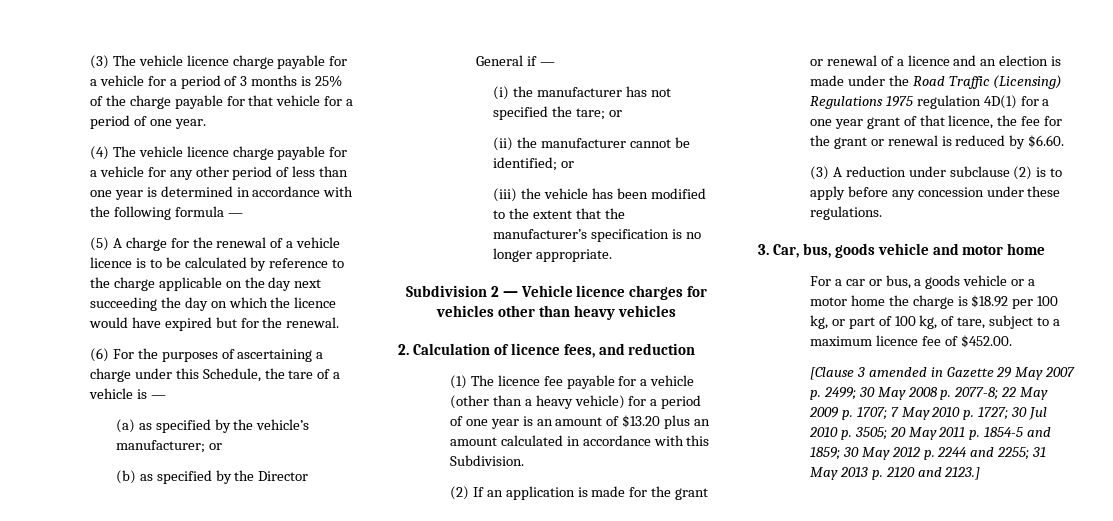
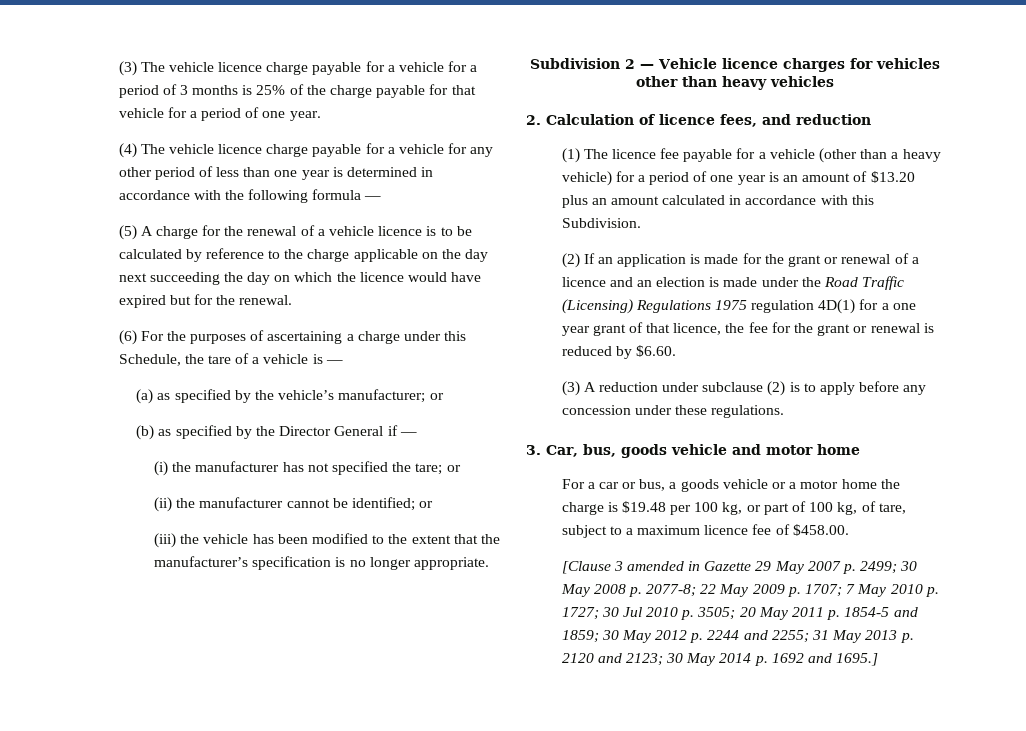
- For a car or bus, a goods vehicle or a motor home the charge is $18.92 per 100 kg, or part of 100 kg, of tare, subject to a maximum licence fee of $452.00.
+ For a car or bus, a goods vehicle or a motor home the charge is $19.48 per 100 kg, or part of 100 kg, of tare, subject to a maximum licence fee of $458.00.
- [Clause 3 amended in Gazette 29 May 2007 p. 2499; 30 May 2008 p. 2077-8; 22 May 2009 p. 1707; 7 May 2010 p. 1727; 30 Jul 2010 p. 3505; 20 May 2011 p. 1854-5 and 1859; 30 May 2012 p. 2244 and 2255; 31 May 2013 p. 2120 and 2123.]
+ [Clause 3 amended in Gazette 29 May 2007 p. 2499; 30 May 2008 p. 2077-8; 22 May 2009 p. 1707; 7 May 2010 p. 1727; 30 Jul 2010 p. 3505; 20 May 2011 p. 1854-5 and 1859; 30 May 2012 p. 2244 and 2255; 31 May 2013 p. 2120 and 2123; 30 May 2014 p. 1692 and 1695.]

